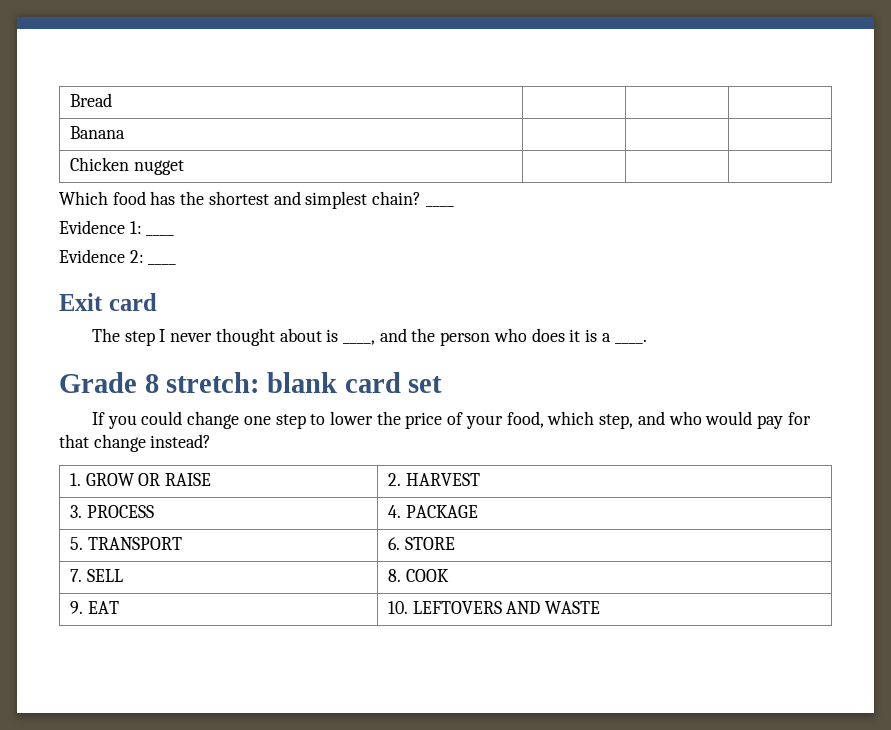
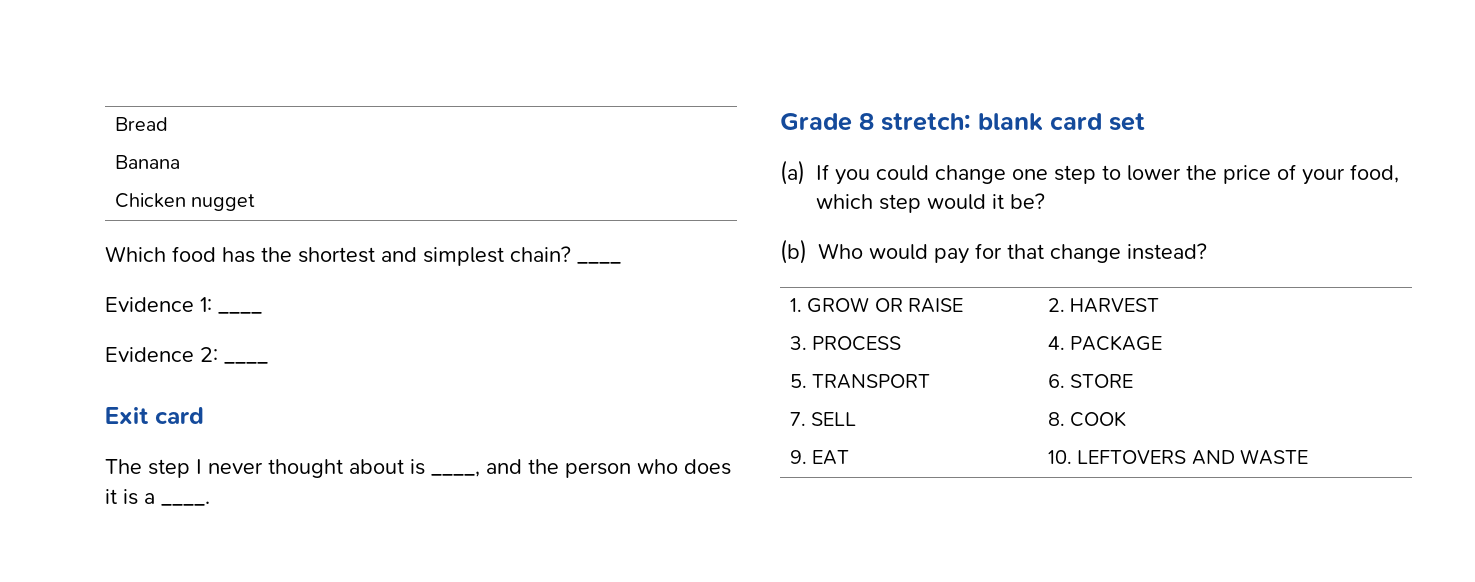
- If you could change one step to lower the price of your food, which step, and who would pay for that change instead?
+ (a) If you could change one step to lower the price of your food, which step would it be?
+ (b) Who would pay for that change instead?

